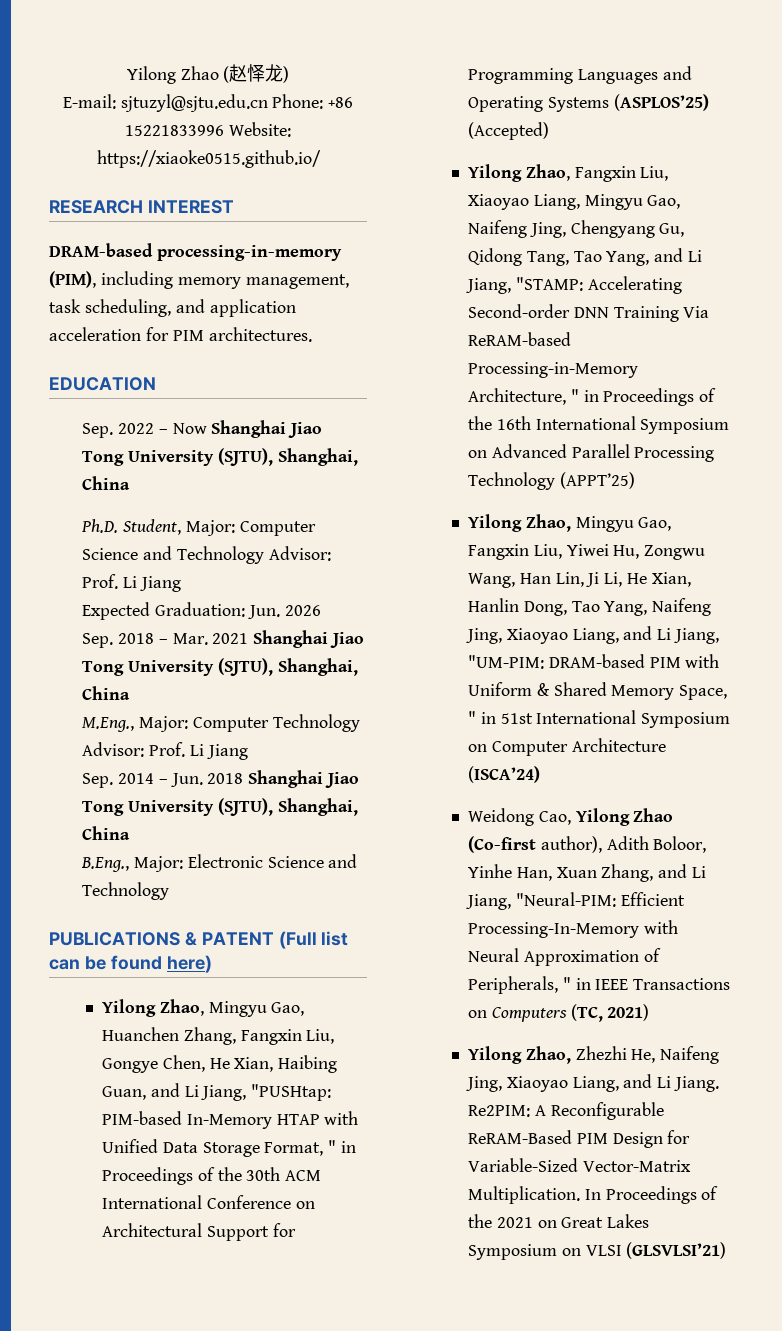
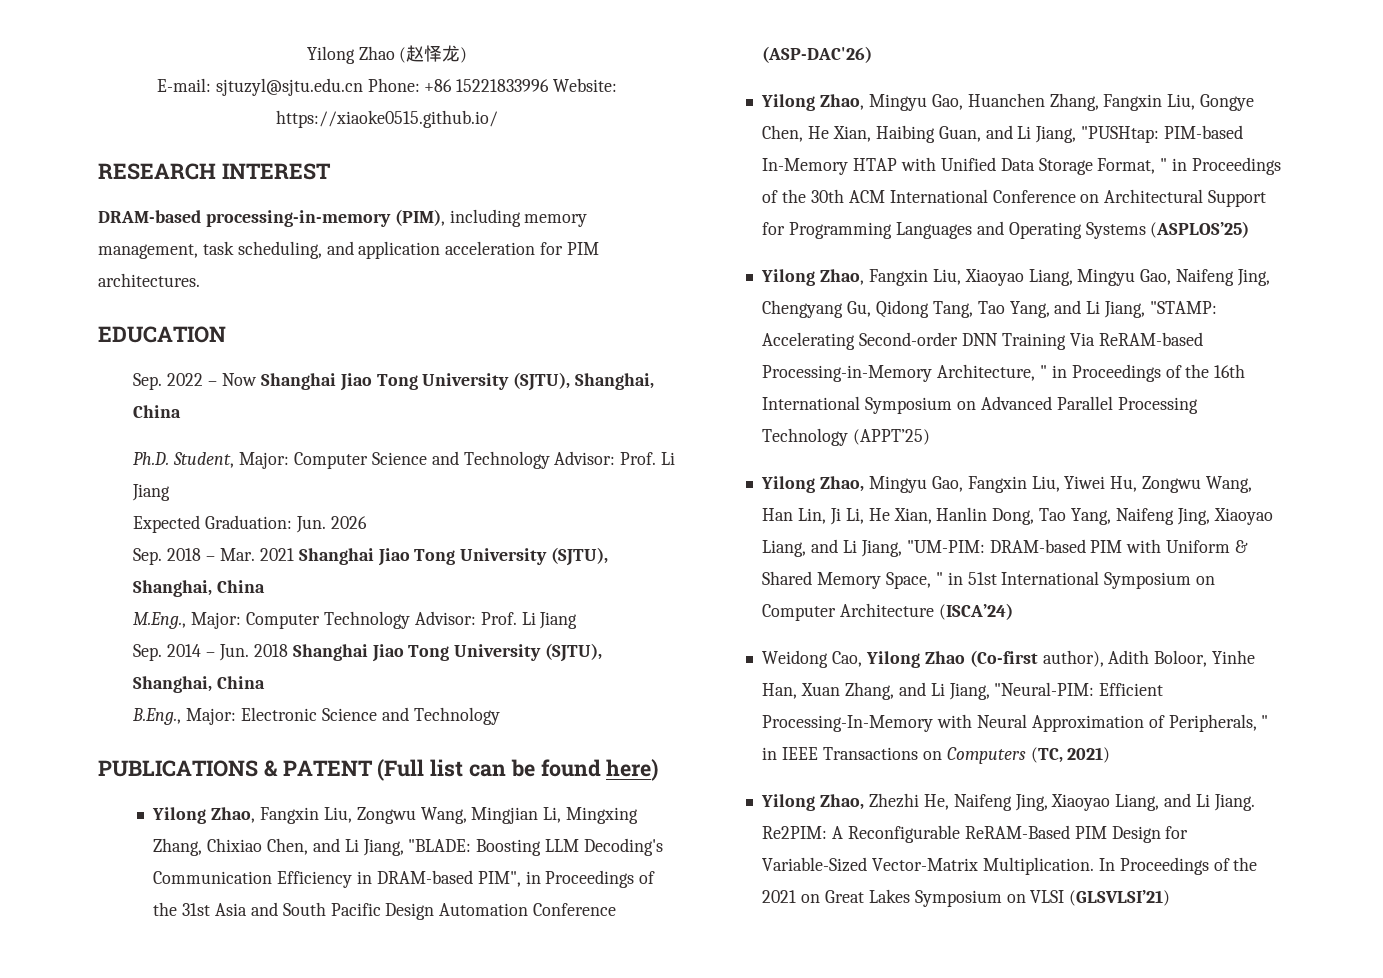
+ Yilong Zhao, Fangxin Liu, Zongwu Wang, Mingjian Li, Mingxing Zhang, Chixiao Chen, and Li Jiang, "BLADE: Boosting LLM Decoding's Communication Efficiency in DRAM-based PIM", in Proceedings of the 31st Asia and South Pacific Design Automation Conference (ASP-DAC'26)
- Yilong Zhao, Mingyu Gao, Huanchen Zhang, Fangxin Liu, Gongye Chen, He Xian, Haibing Guan, and Li Jiang, "PUSHtap: PIM-based In-Memory HTAP with Unified Data Storage Format, " in Proceedings of the 30th ACM International Conference on Architectural Support for Programming Languages and Operating Systems (ASPLOS’25) (Accepted)
+ Yilong Zhao, Mingyu Gao, Huanchen Zhang, Fangxin Liu, Gongye Chen, He Xian, Haibing Guan, and Li Jiang, "PUSHtap: PIM-based In-Memory HTAP with Unified Data Storage Format, " in Proceedings of the 30th ACM International Conference on Architectural Support for Programming Languages and Operating Systems (ASPLOS’25)

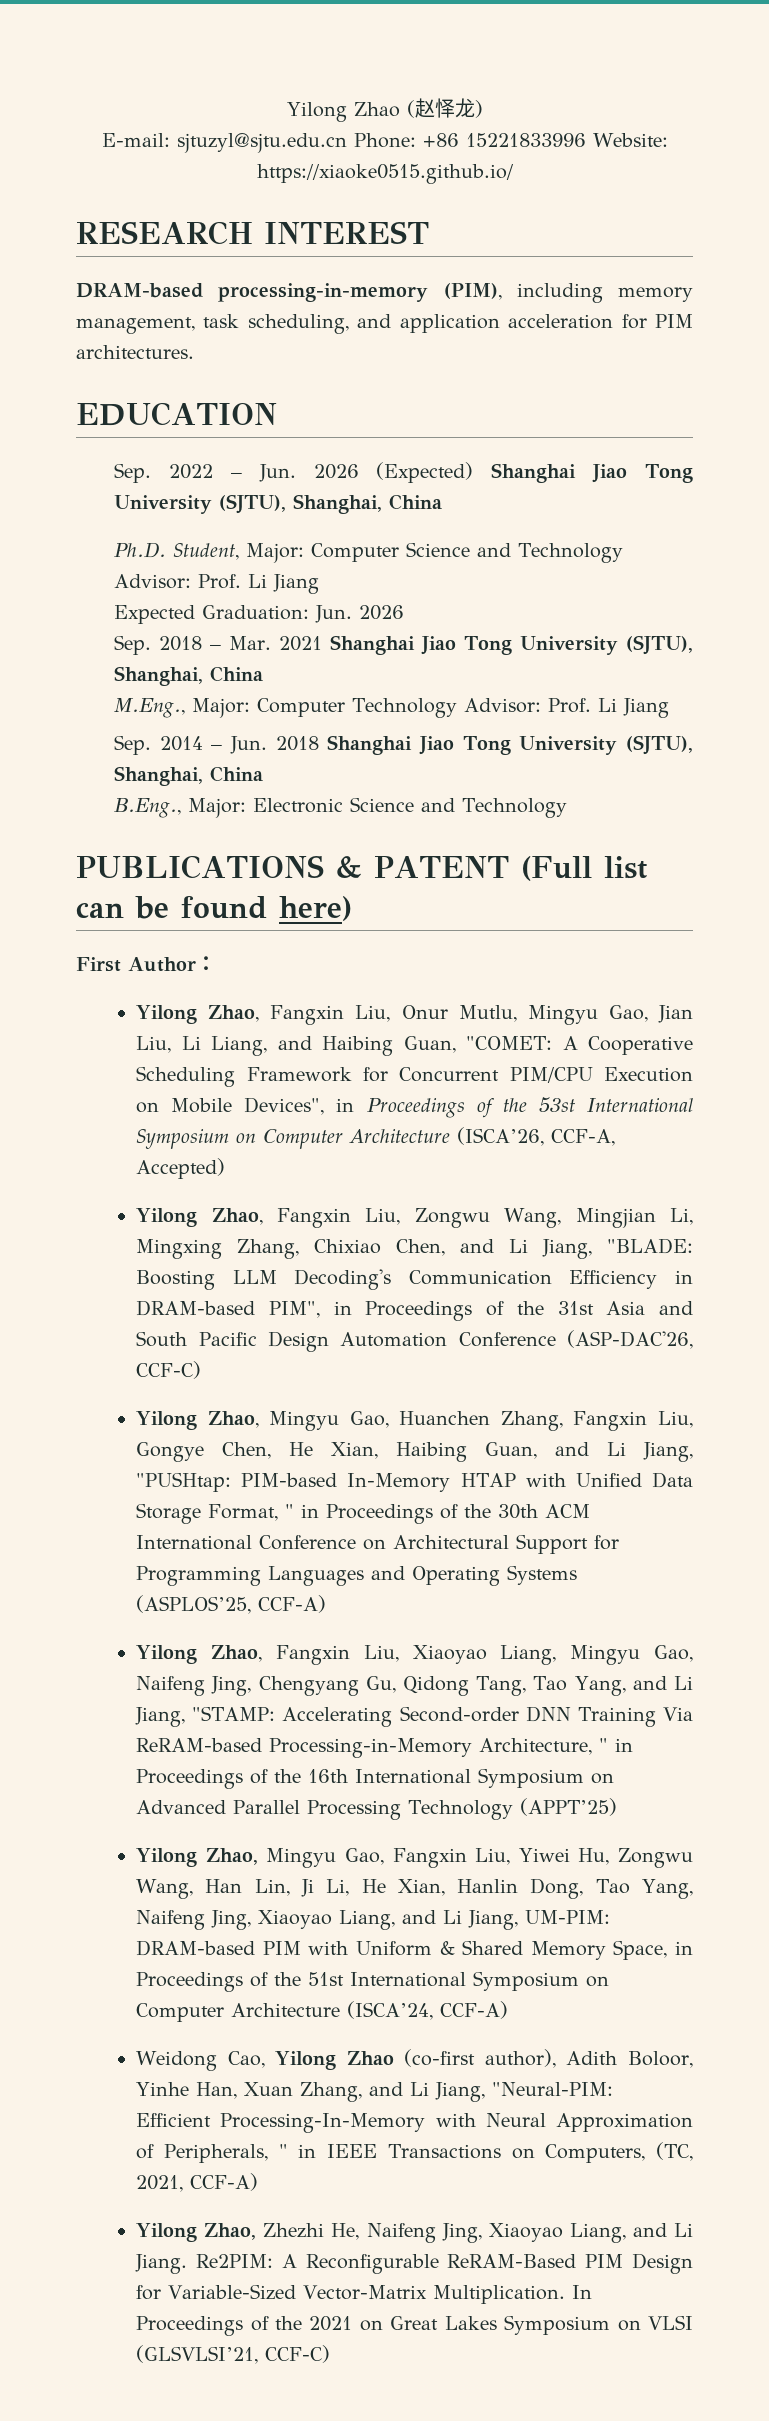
- Sep. 2022 – Now Shanghai Jiao Tong University (SJTU), Shanghai, China
+ Sep. 2022 – Jun. 2026 (Expected) Shanghai Jiao Tong University (SJTU), Shanghai, China
+ First Author：
+ Yilong Zhao, Fangxin Liu, Onur Mutlu, Mingyu Gao, Jian Liu, Li Liang, and Haibing Guan, "COMET: A Cooperative Scheduling Framework for Concurrent PIM/CPU Execution on Mobile Devices", in Proceedings of the 53st International Symposium on Computer Architecture (ISCA’26, CCF-A, Accepted)
- Yilong Zhao, Fangxin Liu, Zongwu Wang, Mingjian Li, Mingxing Zhang, Chixiao Chen, and Li Jiang, "BLADE: Boosting LLM Decoding's Communication Efficiency in DRAM-based PIM", in Proceedings of the 31st Asia and South Pacific Design Automation Conference (ASP-DAC'26)
+ Yilong Zhao, Fangxin Liu, Zongwu Wang, Mingjian Li, Mingxing Zhang, Chixiao Chen, and Li Jiang, "BLADE: Boosting LLM Decoding's Communication Efficiency in DRAM-based PIM", in Proceedings of the 31st Asia and South Pacific Design Automation Conference (ASP-DAC'26, CCF-C)
- Yilong Zhao, Mingyu Gao, Huanchen Zhang, Fangxin Liu, Gongye Chen, He Xian, Haibing Guan, and Li Jiang, "PUSHtap: PIM-based In-Memory HTAP with Unified Data Storage Format, " in Proceedings of the 30th ACM International Conference on Architectural Support for Programming Languages and Operating Systems (ASPLOS’25)
+ Yilong Zhao, Mingyu Gao, Huanchen Zhang, Fangxin Liu, Gongye Chen, He Xian, Haibing Guan, and Li Jiang, "PUSHtap: PIM-based In-Memory HTAP with Unified Data Storage Format, " in Proceedings of the 30th ACM International Conference on Architectural Support for Programming Languages and Operating Systems (ASPLOS’25, CCF-A)
- Yilong Zhao, Mingyu Gao, Fangxin Liu, Yiwei Hu, Zongwu Wang, Han Lin, Ji Li, He Xian, Hanlin Dong, Tao Yang, Naifeng Jing, Xiaoyao Liang, and Li Jiang, "UM-PIM: DRAM-based PIM with Uniform & Shared Memory Space, " in 51st International Symposium on Computer Architecture (ISCA’24)
+ Yilong Zhao, Mingyu Gao, Fangxin Liu, Yiwei Hu, Zongwu Wang, Han Lin, Ji Li, He Xian, Hanlin Dong, Tao Yang, Naifeng Jing, Xiaoyao Liang, and Li Jiang, UM-PIM: DRAM-based PIM with Uniform & Shared Memory Space, in Proceedings of the 51st International Symposium on Computer Architecture (ISCA’24, CCF-A)
- Weidong Cao, Yilong Zhao (Co-first author), Adith Boloor, Yinhe Han, Xuan Zhang, and Li Jiang, "Neural-PIM: Efficient Processing-In-Memory with Neural Approximation of Peripherals, " in IEEE Transactions on Computers (TC, 2021)
+ Weidong Cao, Yilong Zhao (co-first author), Adith Boloor, Yinhe Han, Xuan Zhang, and Li Jiang, "Neural-PIM: Efficient Processing-In-Memory with Neural Approximation of Peripherals, " in IEEE Transactions on Computers, (TC, 2021, CCF-A)
- In Proceedings of the 2021 on Great Lakes Symposium on VLSI (GLSVLSI’21)
+ In Proceedings of the 2021 on Great Lakes Symposium on VLSI (GLSVLSI’21, CCF-C)

